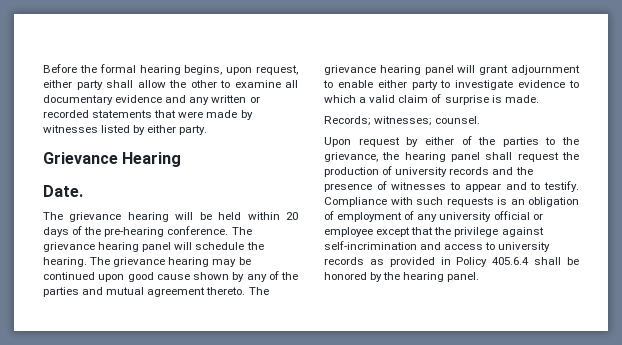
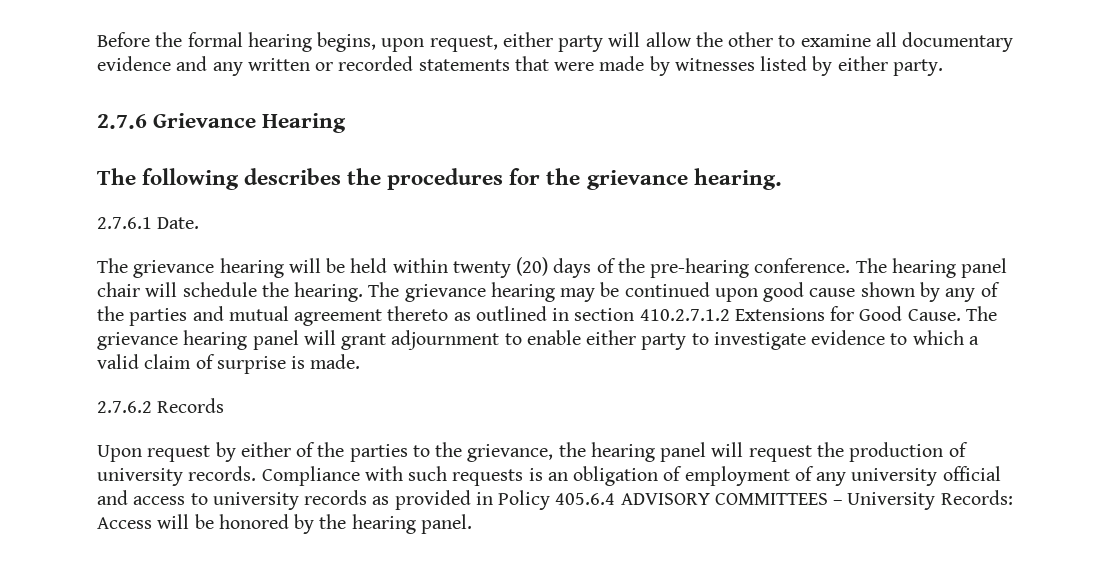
- Before the formal hearing begins, upon request, either party shall allow the other to examine all documentary evidence and any written or recorded statements that were made by witnesses listed by either party.
+ Before the formal hearing begins, upon request, either party will allow the other to examine all documentary evidence and any written or recorded statements that were made by witnesses listed by either party.
- Grievance Hearing
+ 2.7.6 Grievance Hearing
- Date.
+ The following describes the procedures for the grievance hearing.
+ 2.7.6.1 Date.
- The grievance hearing will be held within 20 days of the pre-hearing conference.
+ The grievance hearing will be held within twenty (20) days of the pre-hearing conference.
- The grievance hearing panel will schedule the hearing.
+ The hearing panel chair will schedule the hearing.
- The grievance hearing may be continued upon good cause shown by any of the parties and mutual agreement thereto.
+ The grievance hearing may be continued upon good cause shown by any of the parties and mutual agreement thereto as outlined in section 410.2.7.1.2 Extensions for Good Cause.
- Records; witnesses; counsel.
+ 2.7.6.2 Records
- Upon request by either of the parties to the grievance, the hearing panel shall request the production of university records and the presence of witnesses to appear and to testify.
+ Upon request by either of the parties to the grievance, the hearing panel will request the production of university records.
- Compliance with such requests is an obligation of employment of any university official or employee except that the privilege against self-incrimination and access to university records as provided in Policy 405.6.4 shall be honored by the hearing panel.
+ Compliance with such requests is an obligation of employment of any university official and access to university records as provided in Policy 405.6.4 ADVISORY COMMITTEES – University Records: Access will be honored by the hearing panel.

